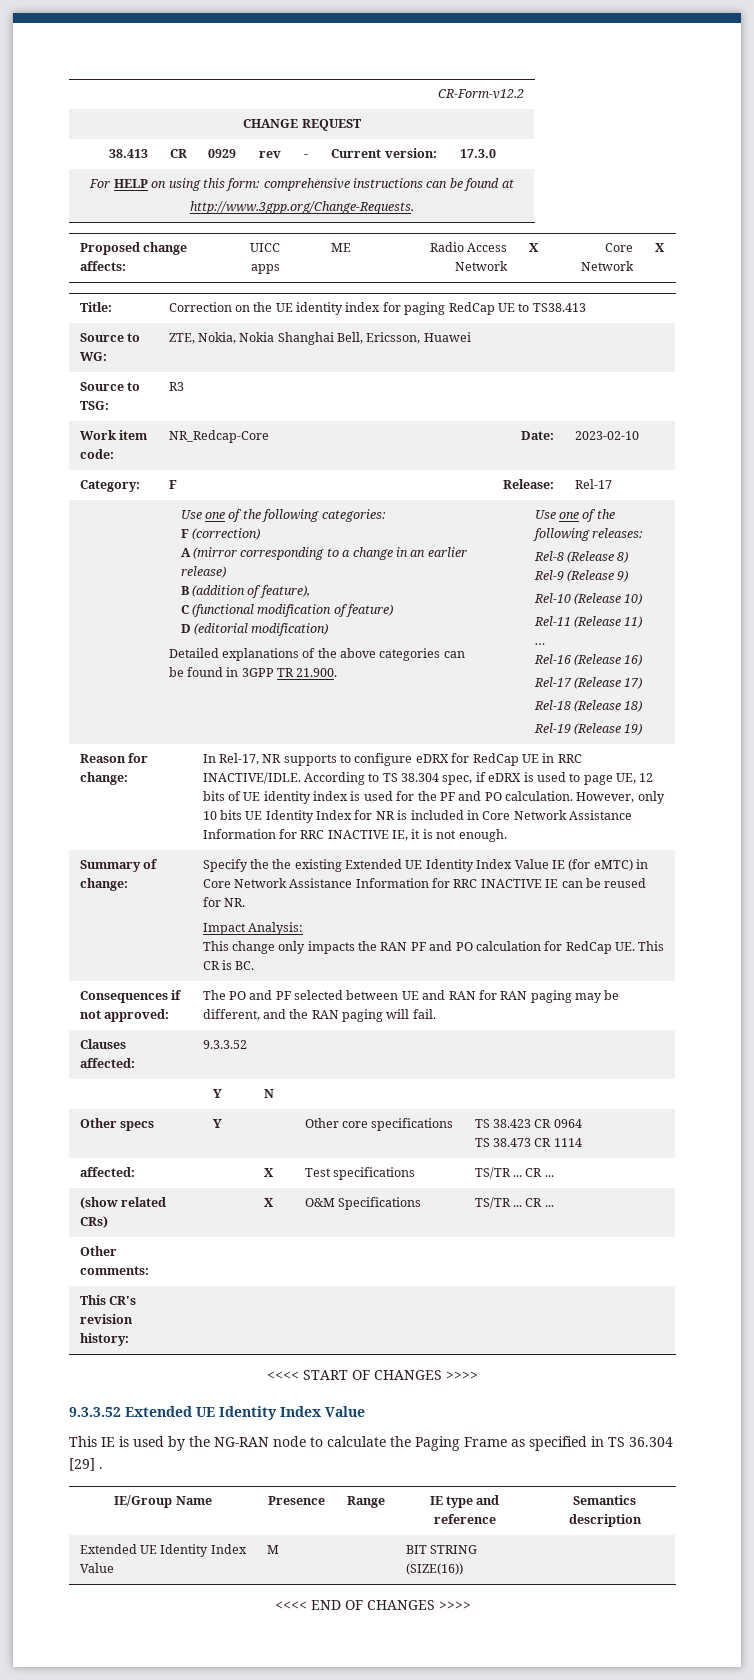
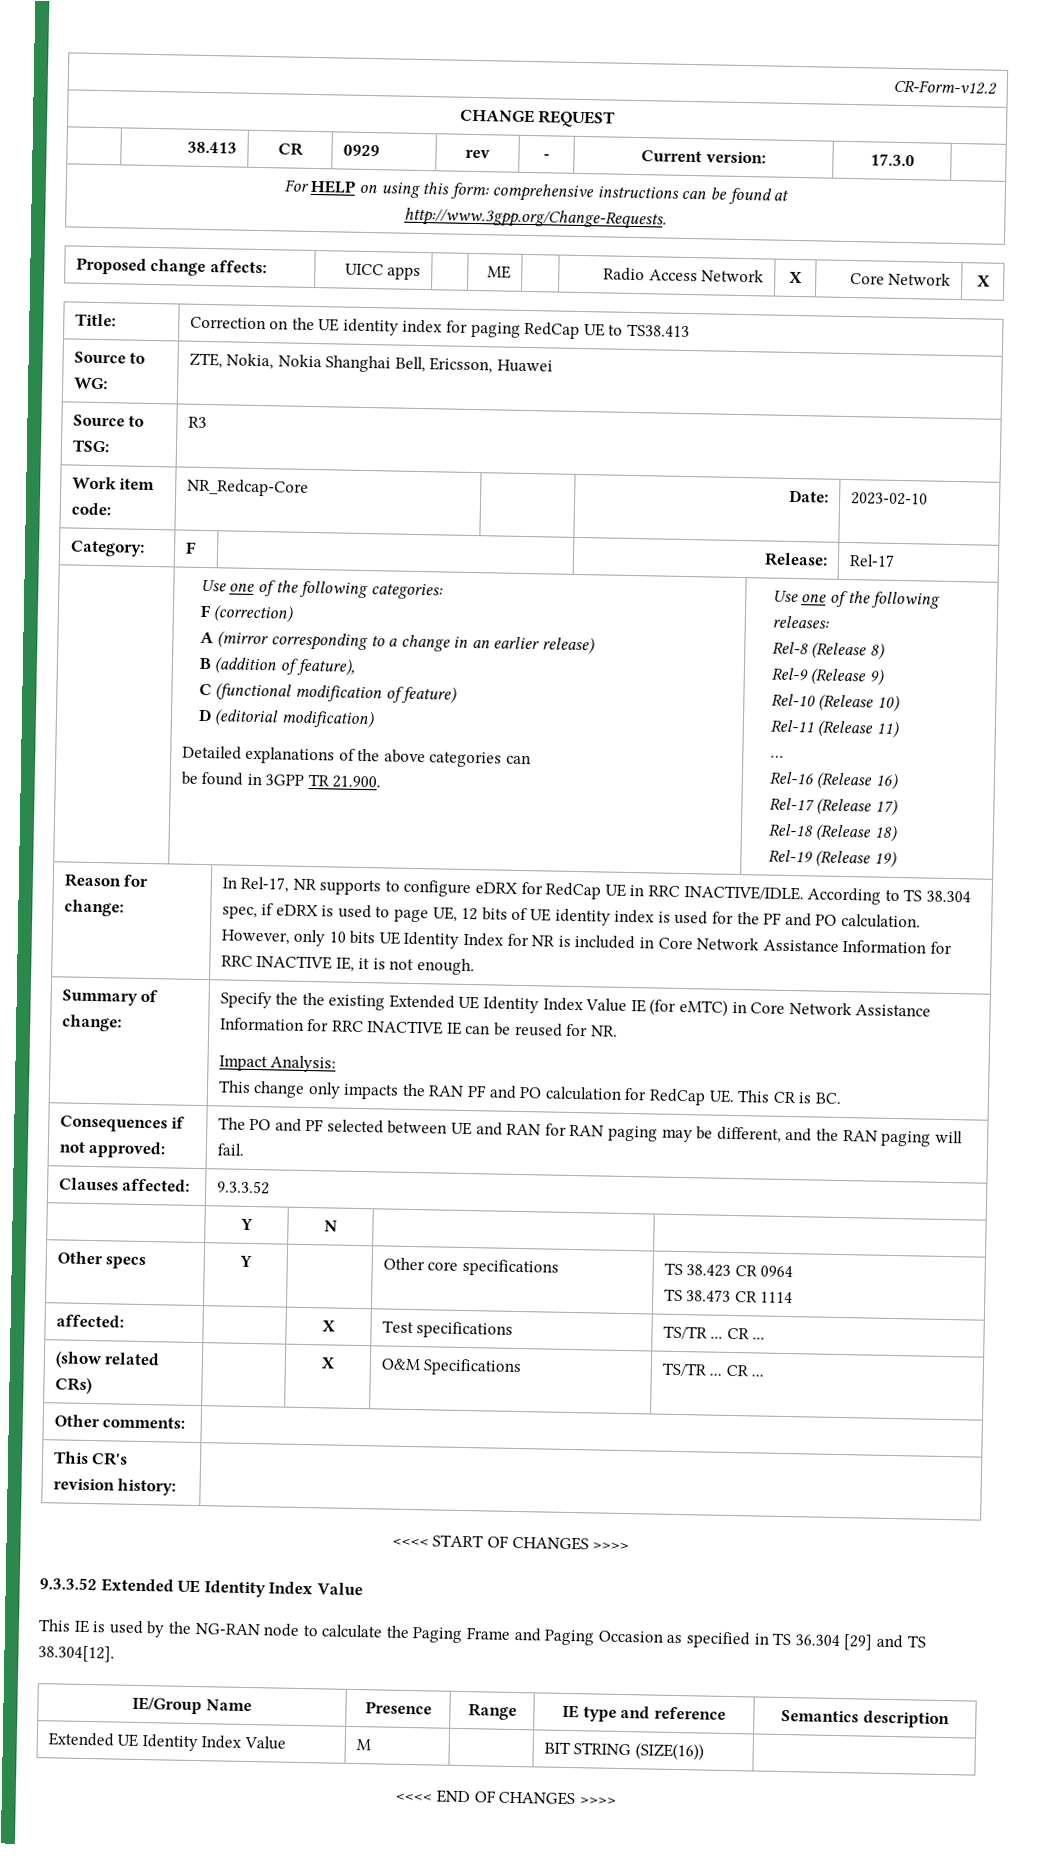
- This IE is used by the NG-RAN node to calculate the Paging Frame as specified in TS 36.304 [29] .
+ This IE is used by the NG-RAN node to calculate the Paging Frame and Paging Occasion as specified in TS 36.304 [29] and TS 38.304[12].

